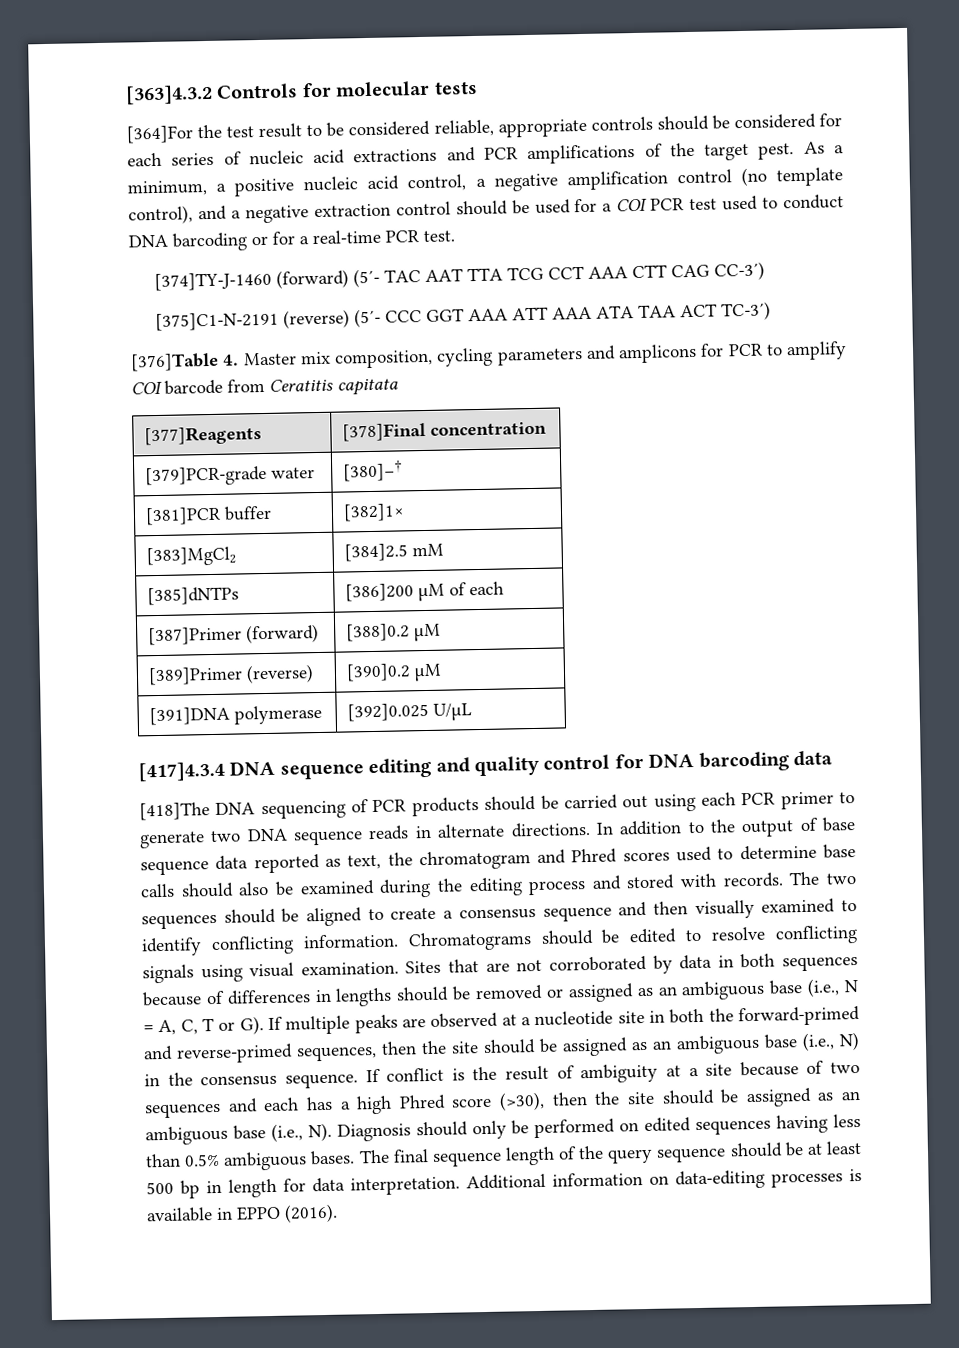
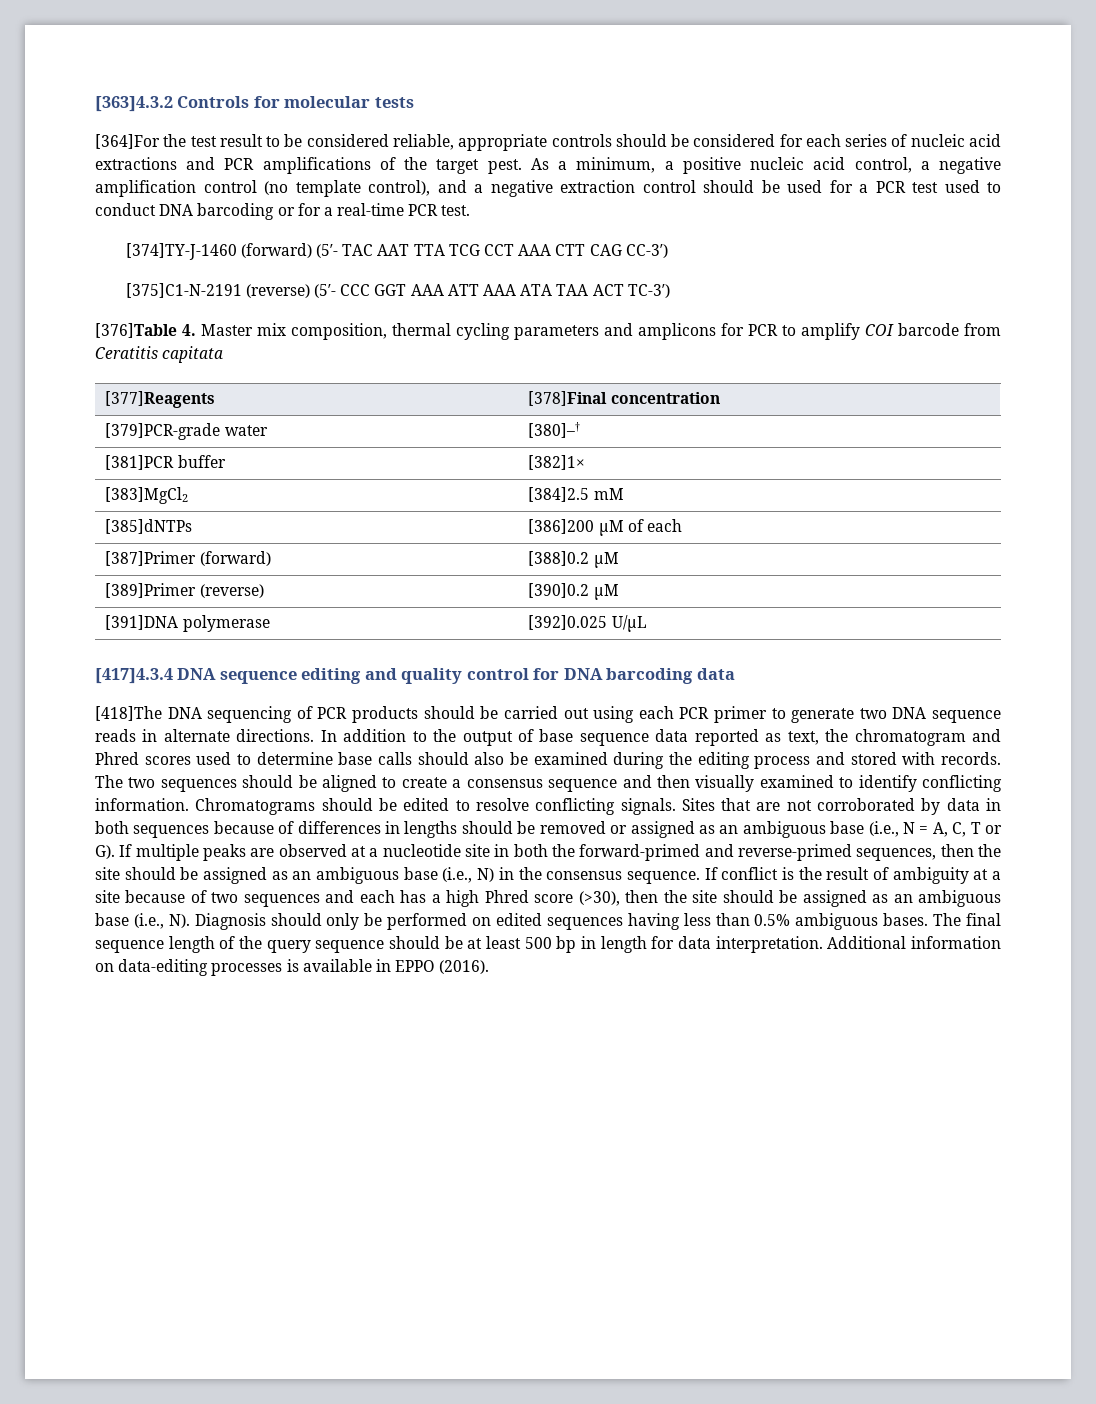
- As a minimum, a positive nucleic acid control, a negative amplification control (no template control), and a negative extraction control should be used for a COI PCR test used to conduct DNA barcoding or for a real-time PCR test.
+ As a minimum, a positive nucleic acid control, a negative amplification control (no template control), and a negative extraction control should be used for a PCR test used to conduct DNA barcoding or for a real-time PCR test.
- [376]Table 4. Master mix composition, cycling parameters and amplicons for PCR to amplify COI barcode from Ceratitis capitata
+ [376]Table 4. Master mix composition, thermal cycling parameters and amplicons for PCR to amplify COI barcode from Ceratitis capitata
- Chromatograms should be edited to resolve conflicting signals using visual examination.
+ Chromatograms should be edited to resolve conflicting signals.

